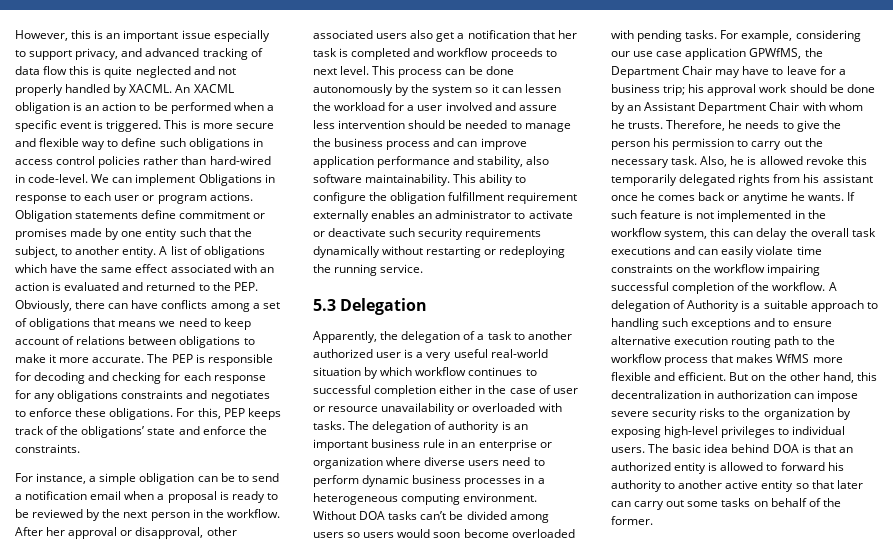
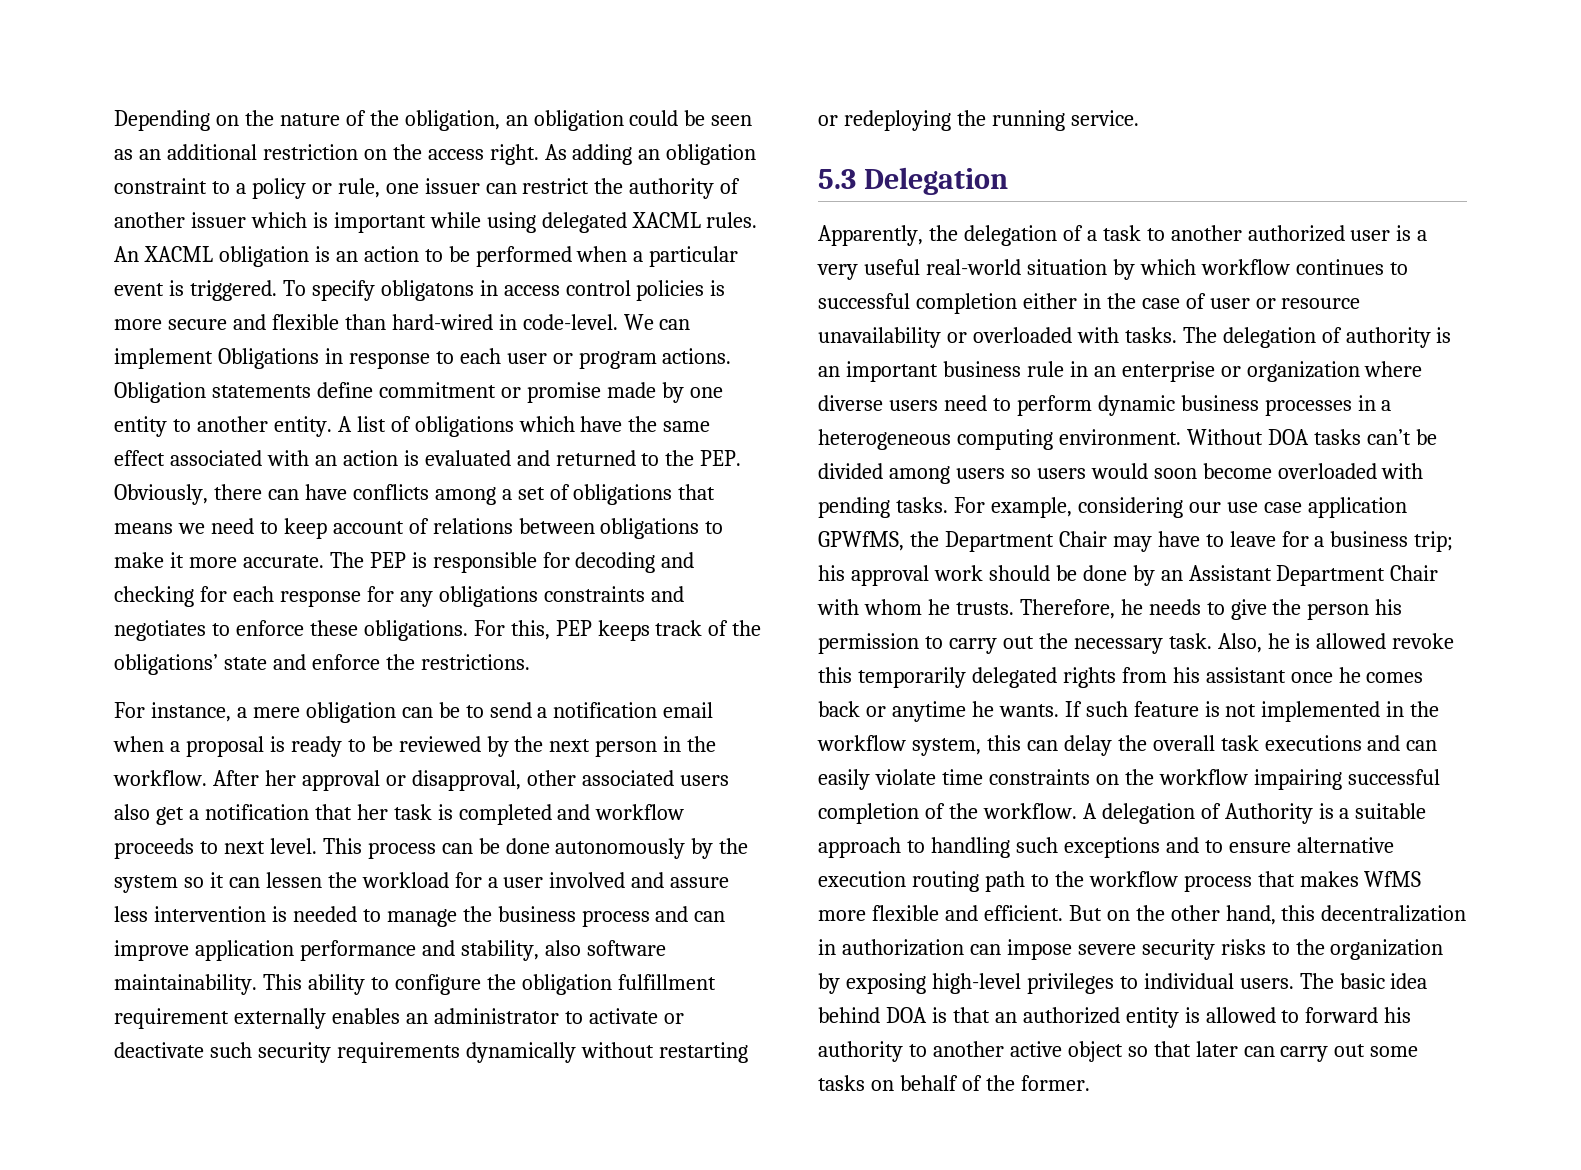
- However, this is an important issue especially to support privacy, and advanced tracking of data flow this is quite neglected and not properly handled by XACML.
+ Depending on the nature of the obligation, an obligation could be seen as an additional restriction on the access right. As adding an obligation constraint to a policy or rule, one issuer can restrict the authority of another issuer which is important while using delegated XACML rules.
- An XACML obligation is an action to be performed when a specific event is triggered.
+ An XACML obligation is an action to be performed when a particular event is triggered.
- This is more secure and flexible way to define such obligations in access control policies rather than hard-wired in code-level.
+ To specify obligatons in access control policies is more secure and flexible than hard-wired in code-level.
- Obligation statements define commitment or promises made by one entity such that the subject, to another entity.
+ Obligation statements define commitment or promise made by one entity to another entity.
- For this, PEP keeps track of the obligations’ state and enforce the constraints.
+ For this, PEP keeps track of the obligations’ state and enforce the restrictions.
- For instance, a simple obligation can be to send a notification email when a proposal is ready to be reviewed by the next person in the workflow.
+ For instance, a mere obligation can be to send a notification email when a proposal is ready to be reviewed by the next person in the workflow.
- This process can be done autonomously by the system so it can lessen the workload for a user involved and assure less intervention should be needed to manage the business process and can improve application performance and stability, also software maintainability.
+ This process can be done autonomously by the system so it can lessen the workload for a user involved and assure less intervention is needed to manage the business process and can improve application performance and stability, also software maintainability.
- The basic idea behind DOA is that an authorized entity is allowed to forward his authority to another active entity so that later can carry out some tasks on behalf of the former.
+ The basic idea behind DOA is that an authorized entity is allowed to forward his authority to another active object so that later can carry out some tasks on behalf of the former.

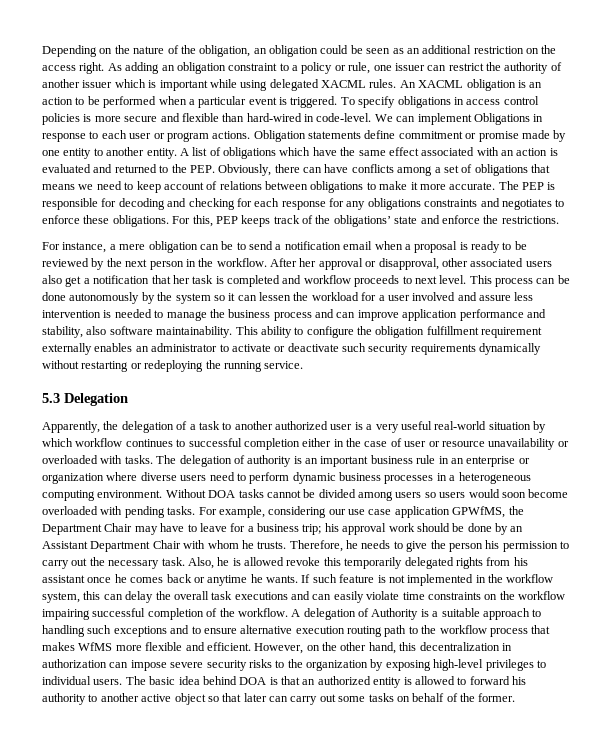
- To specify obligatons in access control policies is more secure and flexible than hard-wired in code-level.
+ To specify obligations in access control policies is more secure and flexible than hard-wired in code-level.
- Without DOA tasks can’t be divided among users so users would soon become overloaded with pending tasks.
+ Without DOA tasks cannot be divided among users so users would soon become overloaded with pending tasks.
- But on the other hand, this decentralization in authorization can impose severe security risks to the organization by exposing high-level privileges to individual users.
+ However, on the other hand, this decentralization in authorization can impose severe security risks to the organization by exposing high-level privileges to individual users.

